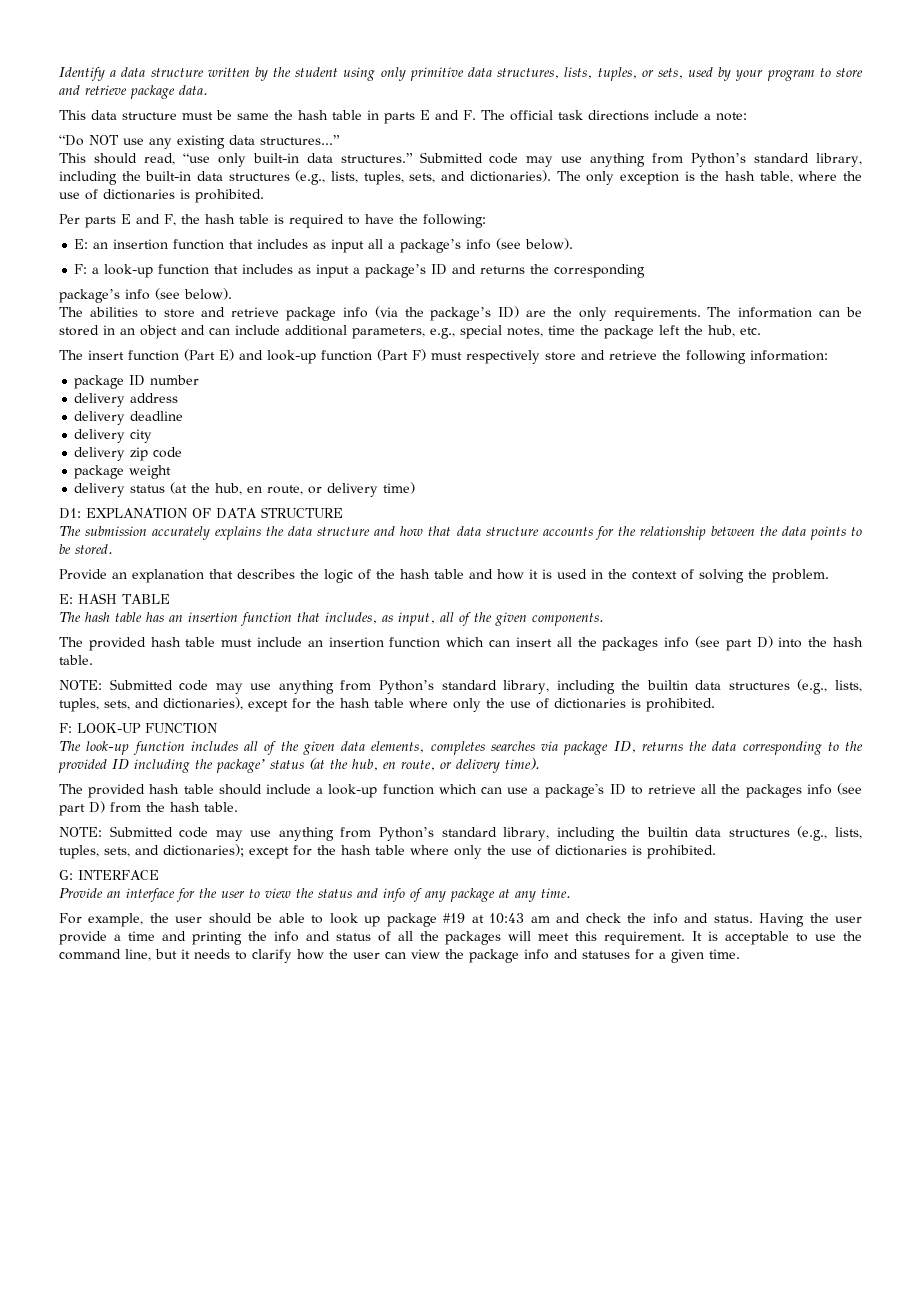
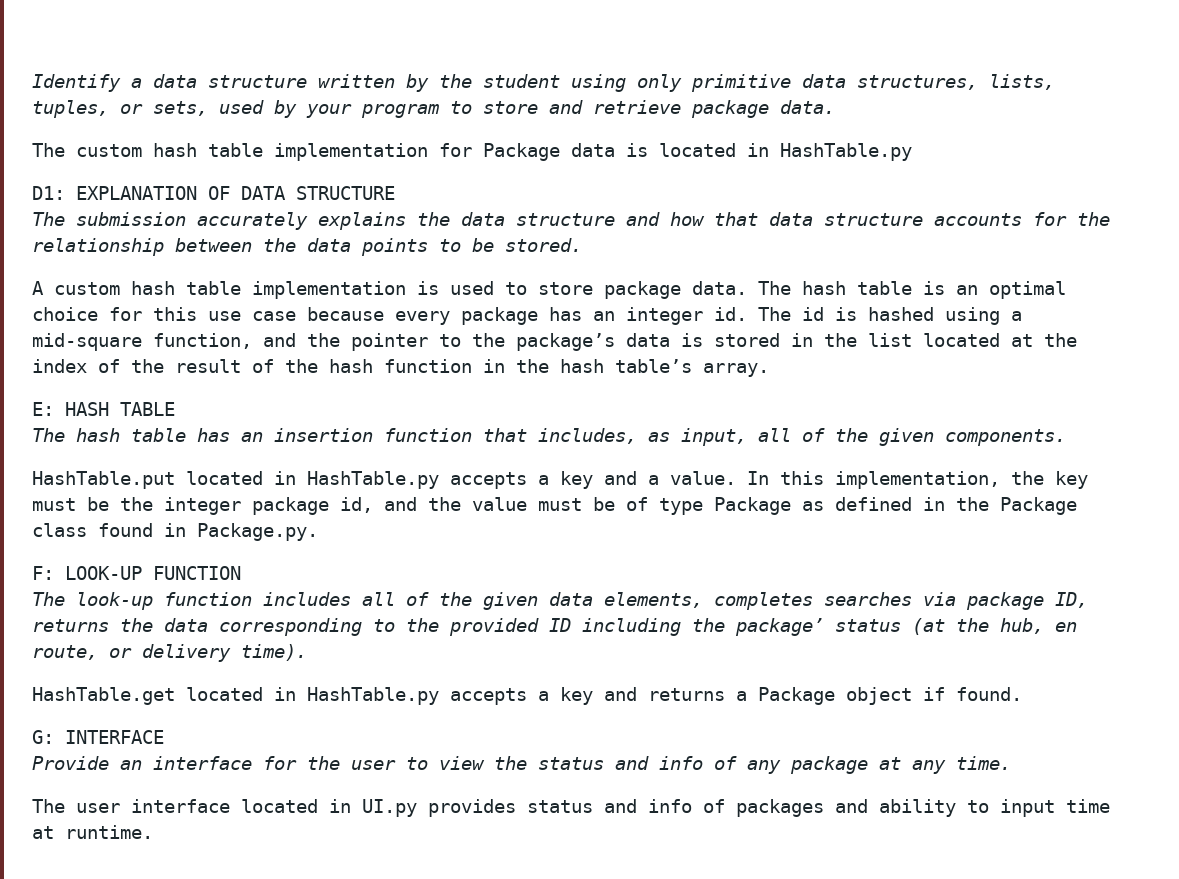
- This data structure must be same the hash table in parts E and F. The official task directions include a note:
- “Do NOT use any existing data structures...”
- This should read, “use only built-in data structures.” Submitted code may use anything from Python’s standard library, including the built-in data structures (e.g., lists, tuples, sets, and dictionaries). The only exception is the hash table, where the use of dictionaries is prohibited.
- Per parts E and F, the hash table is required to have the following:
- E: an insertion function that includes as input all a package’s info (see below).
- F: a look-up function that includes as input a package’s ID and returns the corresponding
- package’s info (see below).
- The abilities to store and retrieve package info (via the package’s ID) are the only requirements. The information can be stored in an object and can include additional parameters, e.g., special notes, time the package left the hub, etc.
- The insert function (Part E) and look-up function (Part F) must respectively store and retrieve the following information:
- package ID number
- delivery address
- delivery deadline
- delivery city
- delivery zip code
- package weight
- delivery status (at the hub, en route, or delivery time)
+ The custom hash table implementation for Package data is located in HashTable.py
- Provide an explanation that describes the logic of the hash table and how it is used in the context of solving the problem.
+ A custom hash table implementation is used to store package data. The hash table is an optimal choice for this use case because every package has an integer id. The id is hashed using a mid-square function, and the pointer to the package’s data is stored in the list located at the index of the result of the hash function in the hash table’s array.
- The provided hash table must include an insertion function which can insert all the packages info (see part D) into the hash table.
- NOTE: Submitted code may use anything from Python’s standard library, including the builtin data structures (e.g., lists, tuples, sets, and dictionaries), except for the hash table where only the use of dictionaries is prohibited.
+ HashTable.put located in HashTable.py accepts a key and a value. In this implementation, the key must be the integer package id, and the value must be of type Package as defined in the Package class found in Package.py.
- The provided hash table should include a look-up function which can use a package's ID to retrieve all the packages info (see part D) from the hash table.
- NOTE: Submitted code may use anything from Python’s standard library, including the builtin data structures (e.g., lists, tuples, sets, and dictionaries); except for the hash table where only the use of dictionaries is prohibited.
+ HashTable.get located in HashTable.py accepts a key and returns a Package object if found.
- For example, the user should be able to look up package #19 at 10:43 am and check the info and status. Having the user provide a time and printing the info and status of all the packages will meet this requirement. It is acceptable to use the command line, but it needs to clarify how the user can view the package info and statuses for a given time.
+ The user interface located in UI.py provides status and info of packages and ability to input time at runtime.

